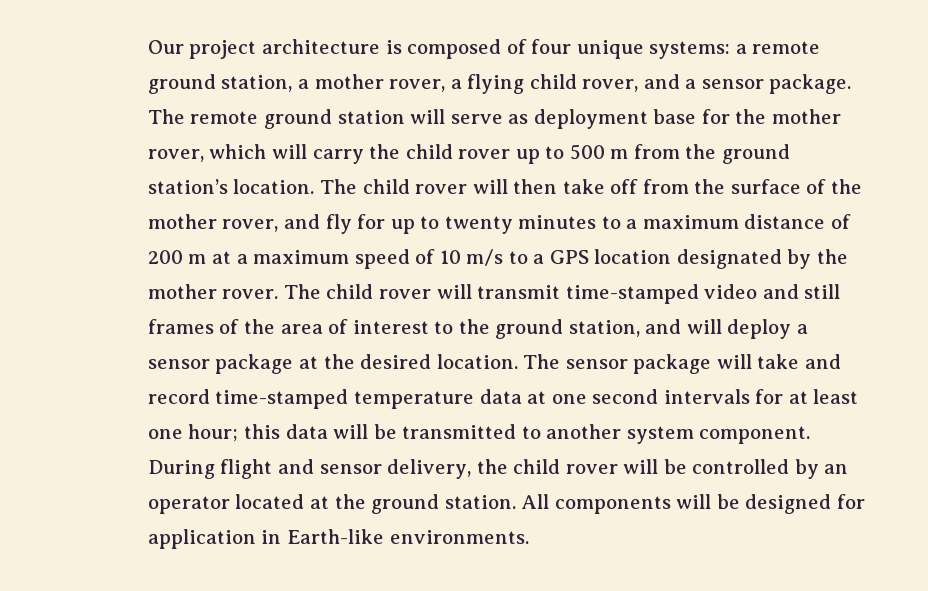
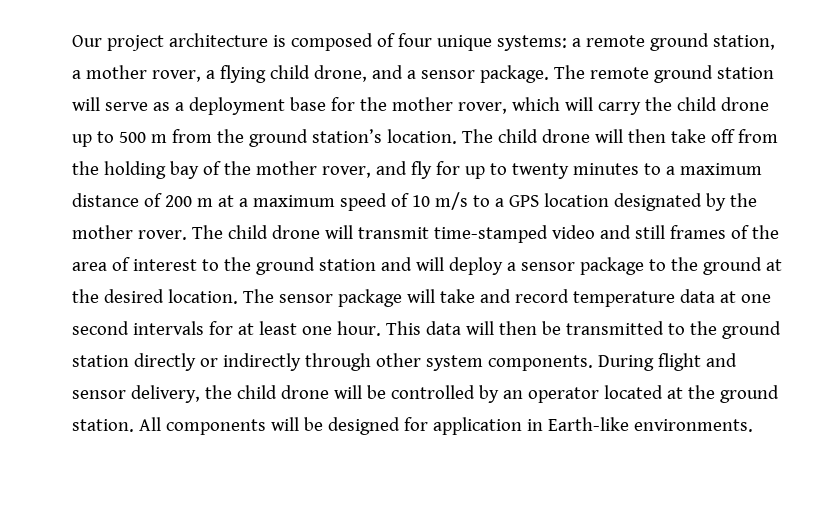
- Our project architecture is composed of four unique systems: a remote ground station, a mother rover, a flying child rover, and a sensor package.
+ Our project architecture is composed of four unique systems: a remote ground station, a mother rover, a flying child drone, and a sensor package.
- The remote ground station will serve as deployment base for the mother rover, which will carry the child rover up to 500 m from the ground station’s location.
+ The remote ground station will serve as a deployment base for the mother rover, which will carry the child drone up to 500 m from the ground station’s location.
- The child rover will then take off from the surface of the mother rover, and fly for up to twenty minutes to a maximum distance of 200 m at a maximum speed of 10 m/s to a GPS location designated by the mother rover.
+ The child drone will then take off from the holding bay of the mother rover, and fly for up to twenty minutes to a maximum distance of 200 m at a maximum speed of 10 m/s to a GPS location designated by the mother rover.
- The child rover will transmit time-stamped video and still frames of the area of interest to the ground station, and will deploy a sensor package at the desired location.
+ The child drone will transmit time-stamped video and still frames of the area of interest to the ground station and will deploy a sensor package to the ground at the desired location.
- The sensor package will take and record time-stamped temperature data at one second intervals for at least one hour; this data will be transmitted to another system component.
+ The sensor package will take and record temperature data at one second intervals for at least one hour. This data will then be transmitted to the ground station directly or indirectly through other system components.
- During flight and sensor delivery, the child rover will be controlled by an operator located at the ground station.
+ During flight and sensor delivery, the child drone will be controlled by an operator located at the ground station.

